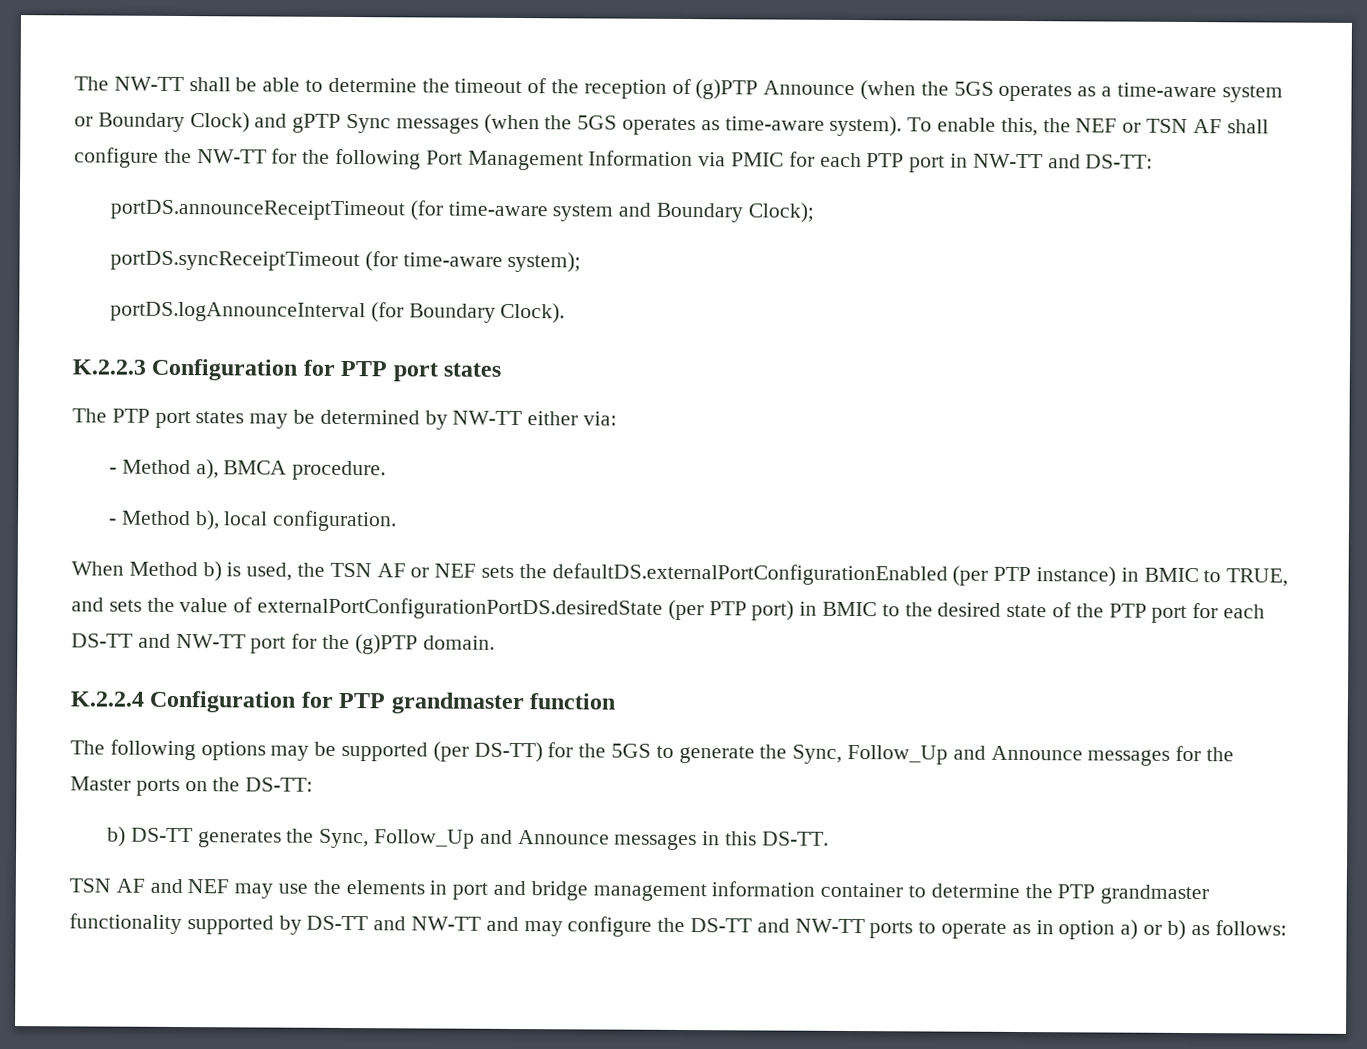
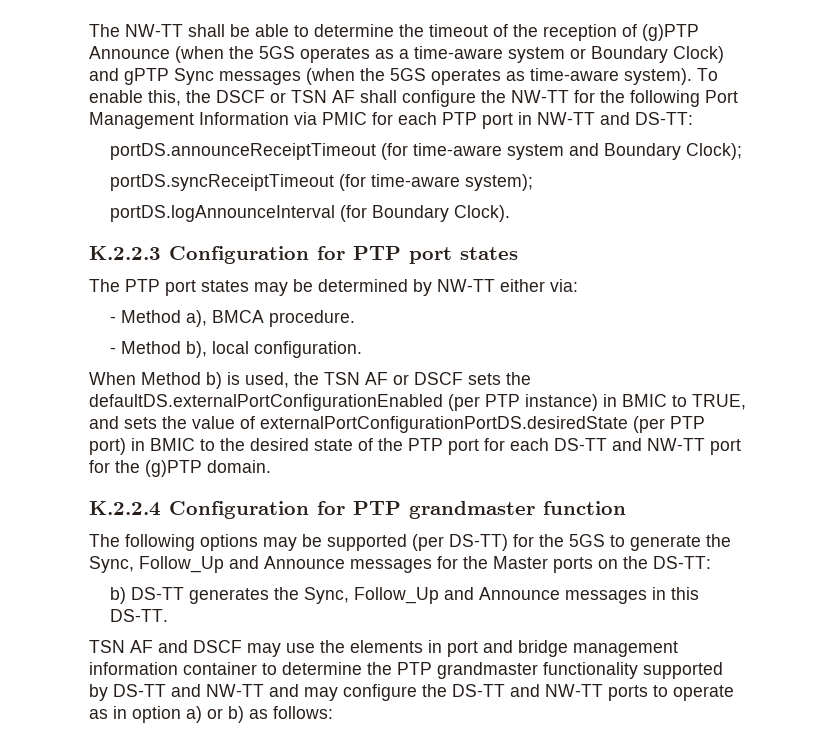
- To enable this, the NEF or TSN AF shall configure the NW-TT for the following Port Management Information via PMIC for each PTP port in NW-TT and DS-TT:
+ To enable this, the DSCF or TSN AF shall configure the NW-TT for the following Port Management Information via PMIC for each PTP port in NW-TT and DS-TT:
- When Method b) is used, the TSN AF or NEF sets the defaultDS.externalPortConfigurationEnabled (per PTP instance) in BMIC to TRUE, and sets the value of externalPortConfigurationPortDS.desiredState (per PTP port) in BMIC to the desired state of the PTP port for each DS-TT and NW-TT port for the (g)PTP domain.
+ When Method b) is used, the TSN AF or DSCF sets the defaultDS.externalPortConfigurationEnabled (per PTP instance) in BMIC to TRUE, and sets the value of externalPortConfigurationPortDS.desiredState (per PTP port) in BMIC to the desired state of the PTP port for each DS-TT and NW-TT port for the (g)PTP domain.
- TSN AF and NEF may use the elements in port and bridge management information container to determine the PTP grandmaster functionality supported by DS-TT and NW-TT and may configure the DS-TT and NW-TT ports to operate as in option a) or b) as follows:
+ TSN AF and DSCF may use the elements in port and bridge management information container to determine the PTP grandmaster functionality supported by DS-TT and NW-TT and may configure the DS-TT and NW-TT ports to operate as in option a) or b) as follows:

